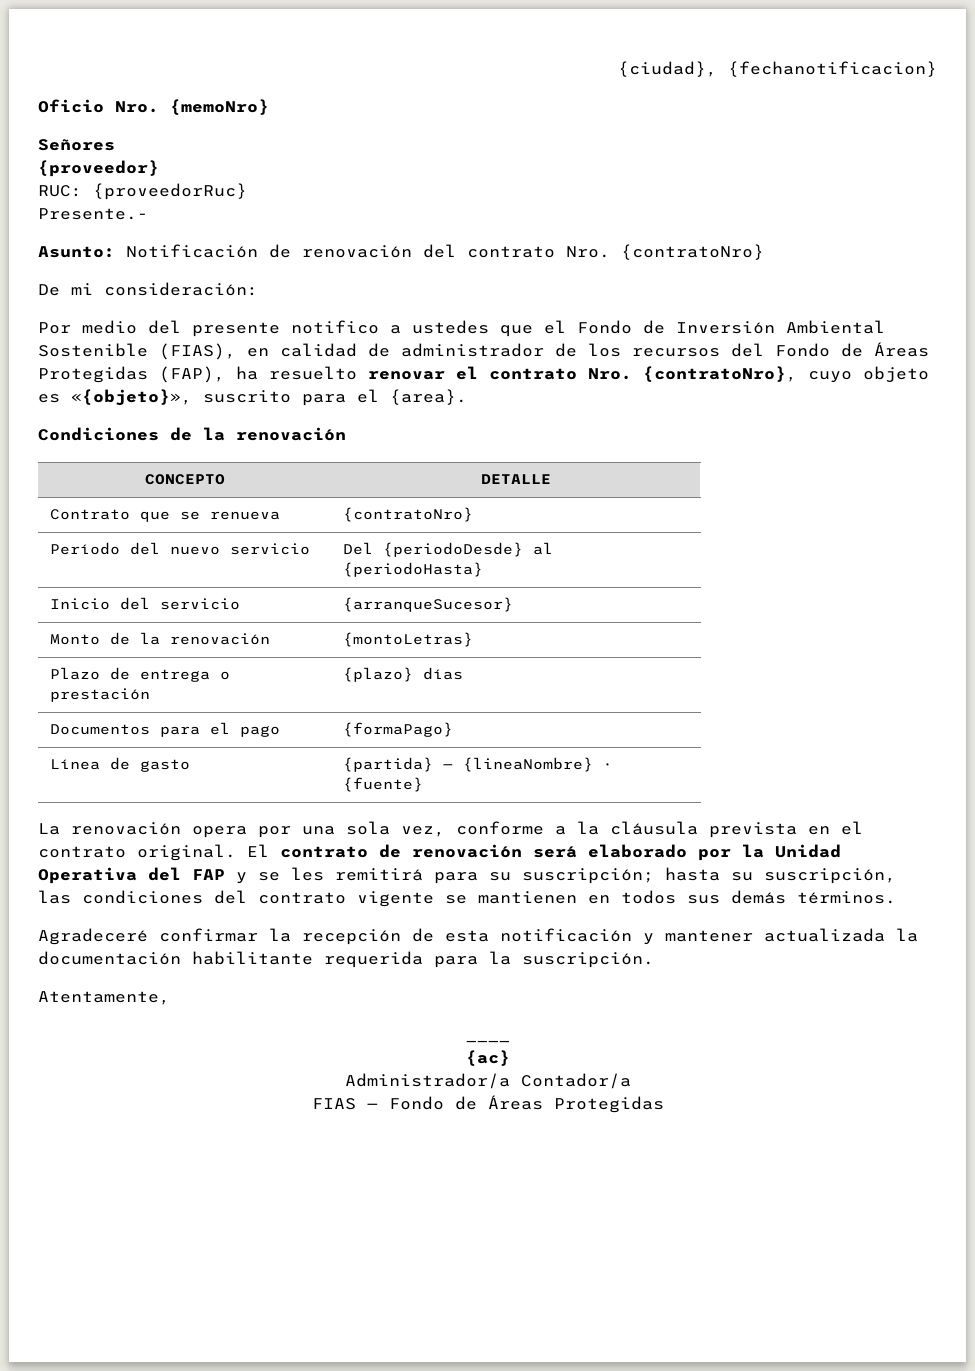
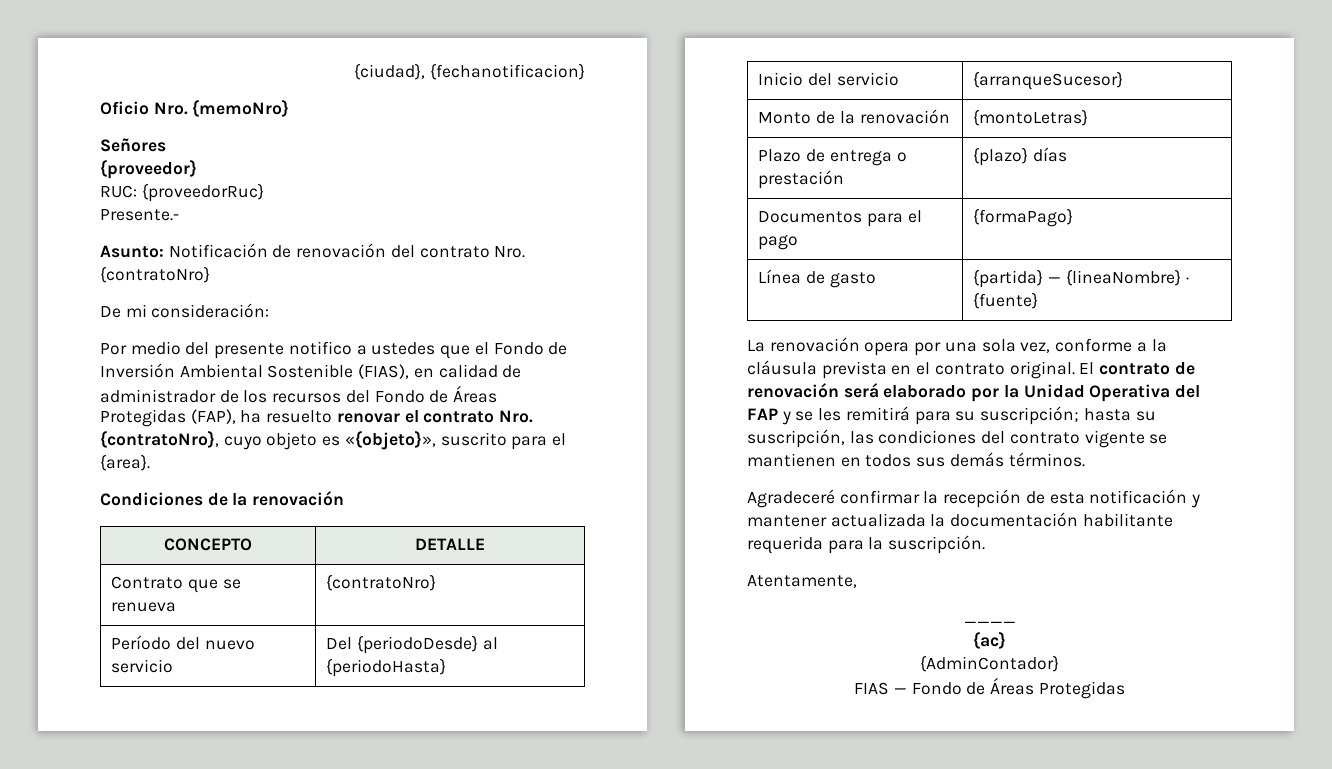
- Administrador/a Contador/a
+ {AdminContador}

